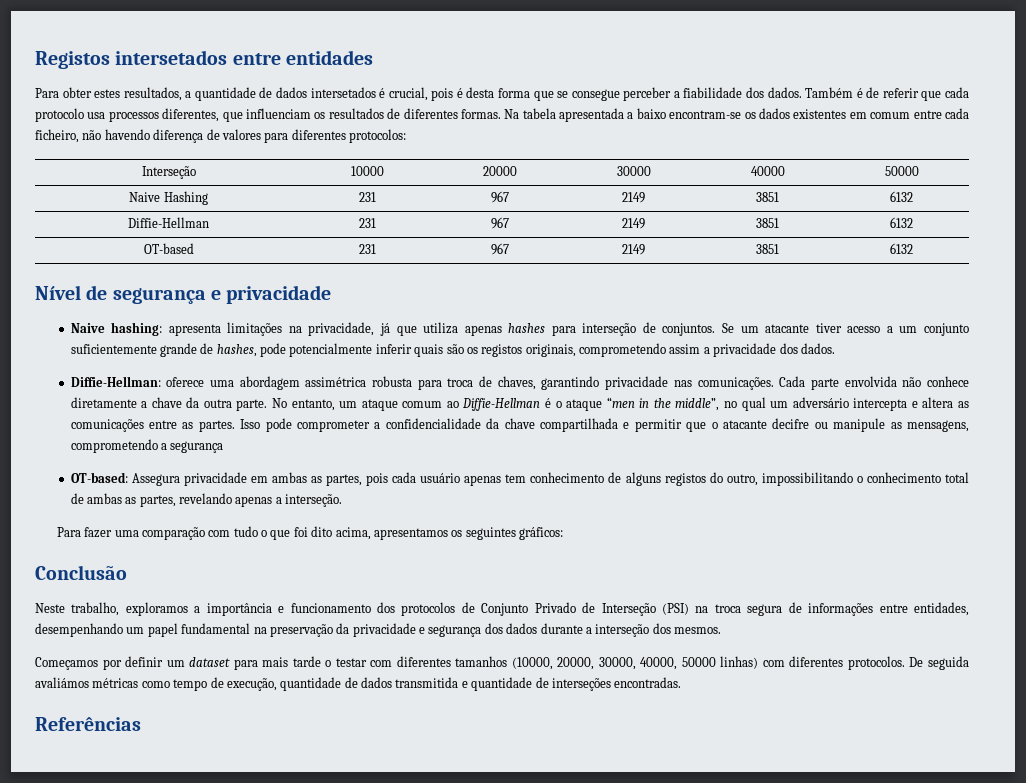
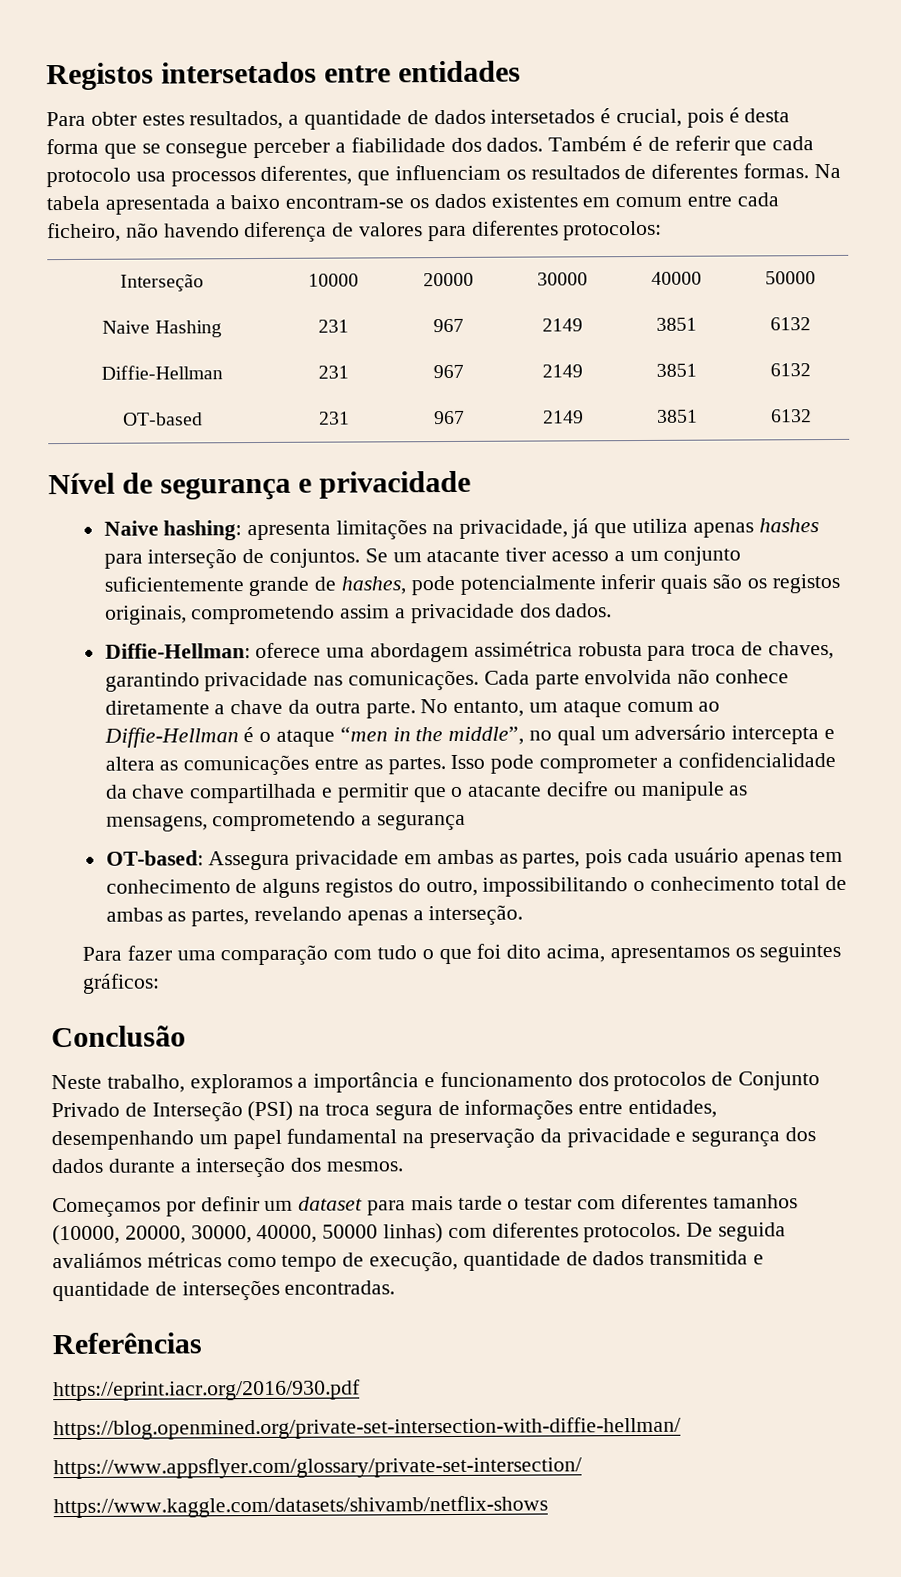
+ https://eprint.iacr.org/2016/930.pdf
+ https://blog.openmined.org/private-set-intersection-with-diffie-hellman/
+ https://www.appsflyer.com/glossary/private-set-intersection/
+ https://www.kaggle.com/datasets/shivamb/netflix-shows

